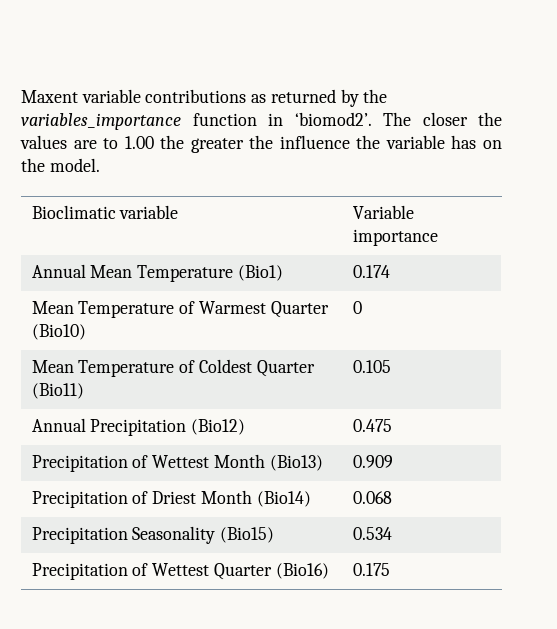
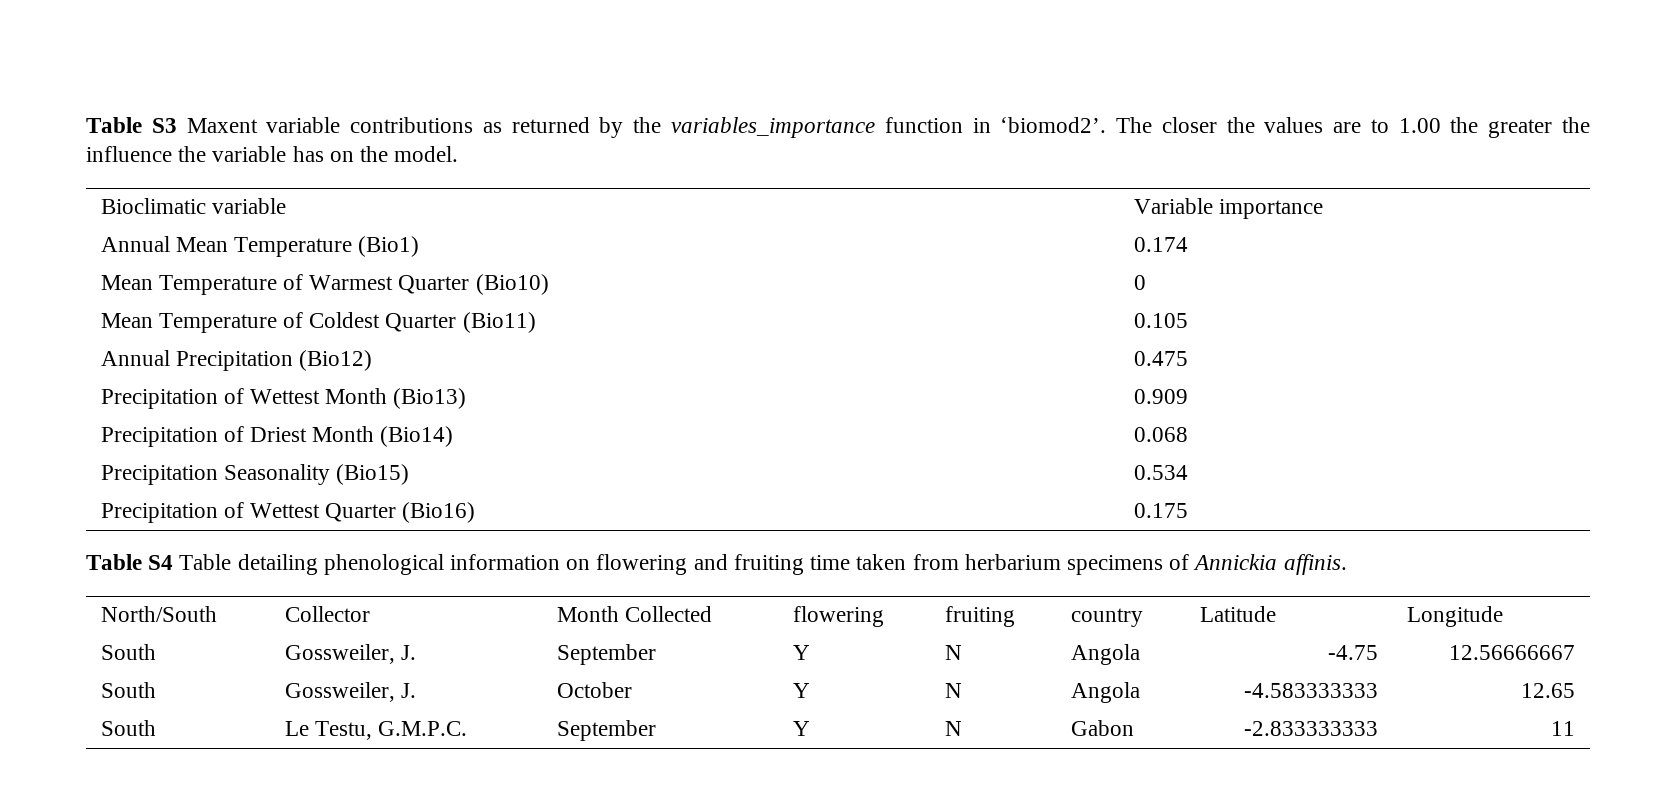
- Maxent variable contributions as returned by the variables_importance function in ‘biomod2’.
+ Table S3 Maxent variable contributions as returned by the variables_importance function in ‘biomod2’.
+ Table S4 Table detailing phenological information on flowering and fruiting time taken from herbarium specimens of Annickia affinis.
+ North/South | Collector | Month Collected | flowering | fruiting | country | Latitude | Longitude
+ South | Gossweiler, J. | September | Y | N | Angola | -4.75 | 12.56666667
+ South | Gossweiler, J. | October | Y | N | Angola | -4.583333333 | 12.65
+ South | Le Testu, G.M.P.C. | September | Y | N | Gabon | -2.833333333 | 11

